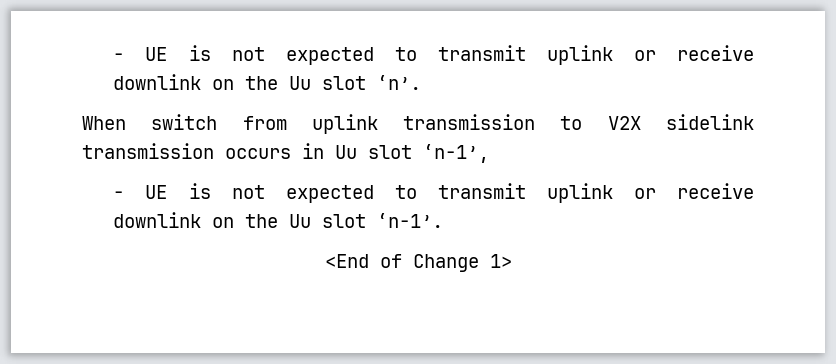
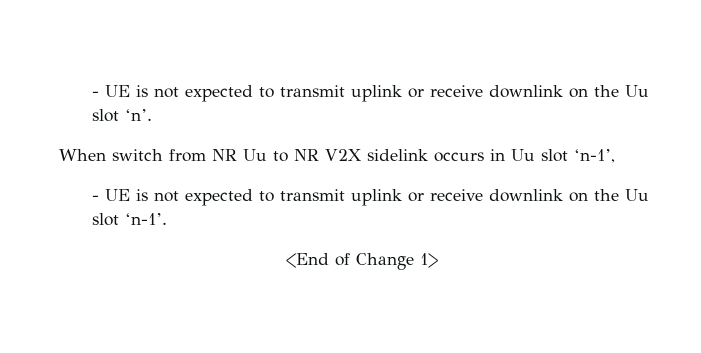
- When switch from uplink transmission to V2X sidelink transmission occurs in Uu slot ‘n-1’,
+ When switch from NR Uu to NR V2X sidelink occurs in Uu slot ‘n-1’,

